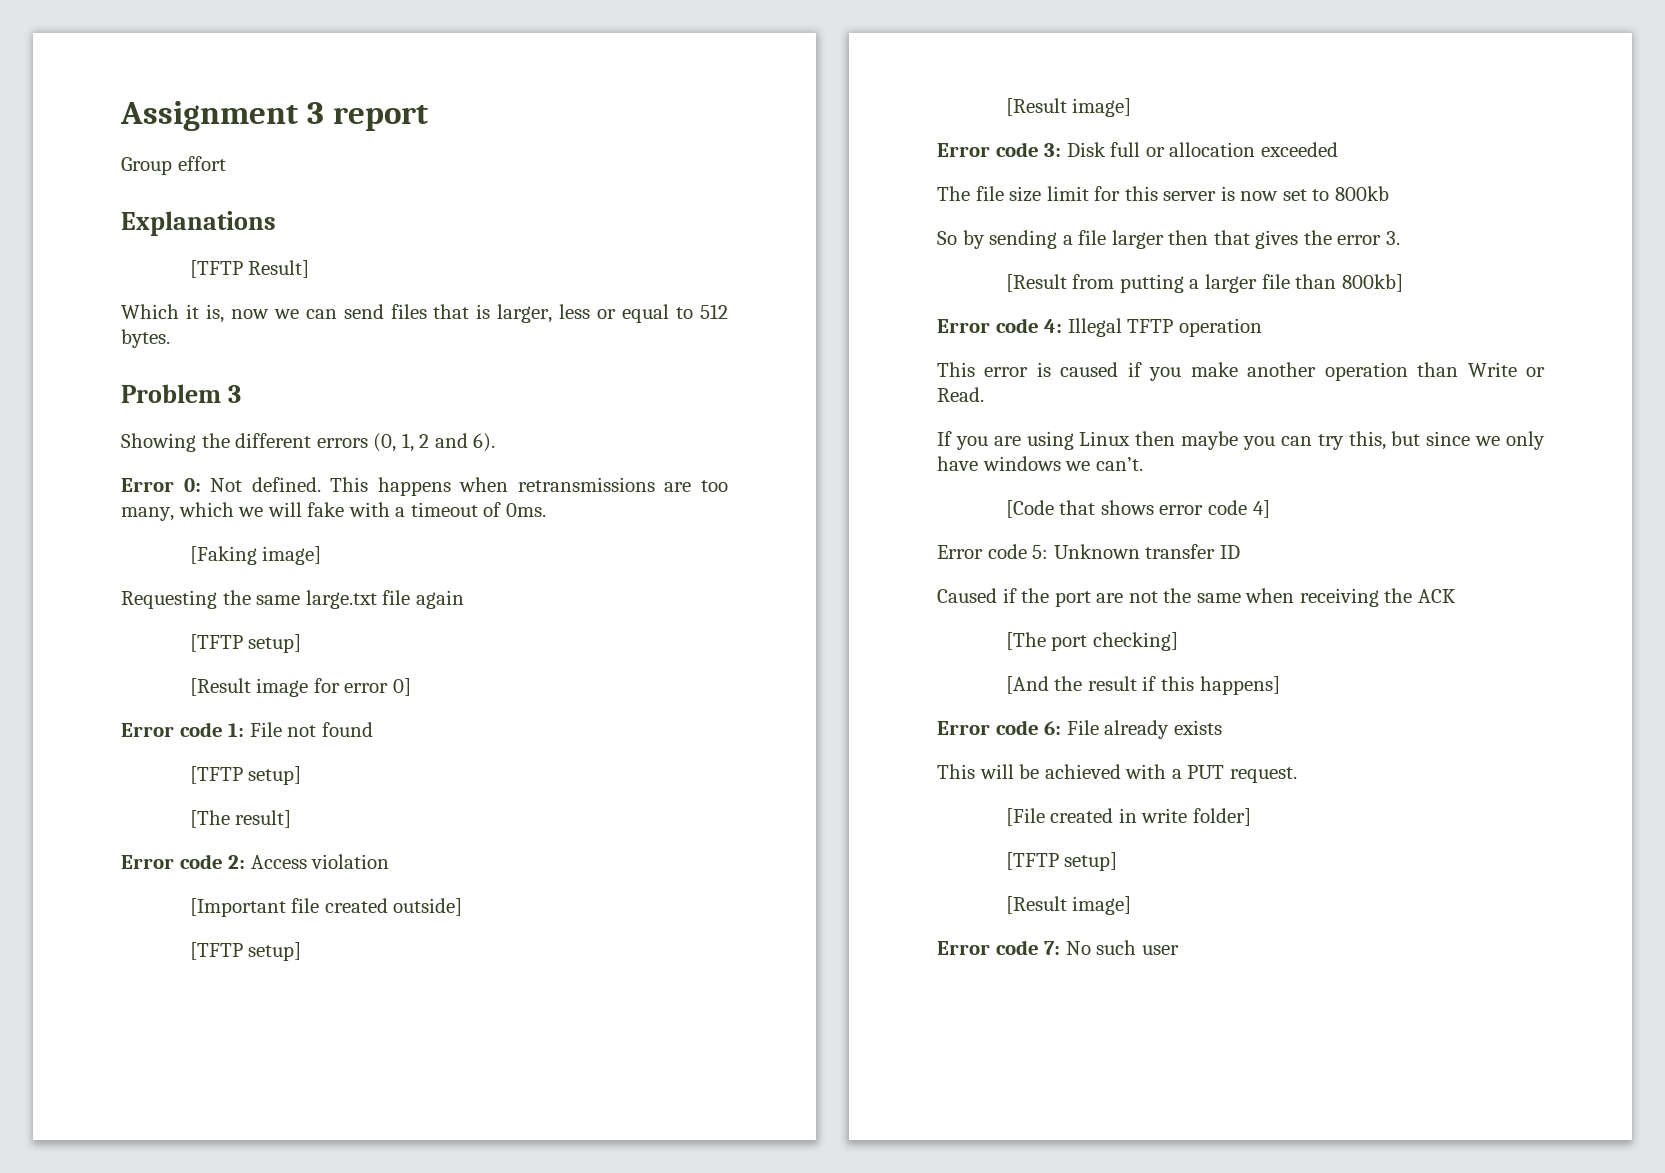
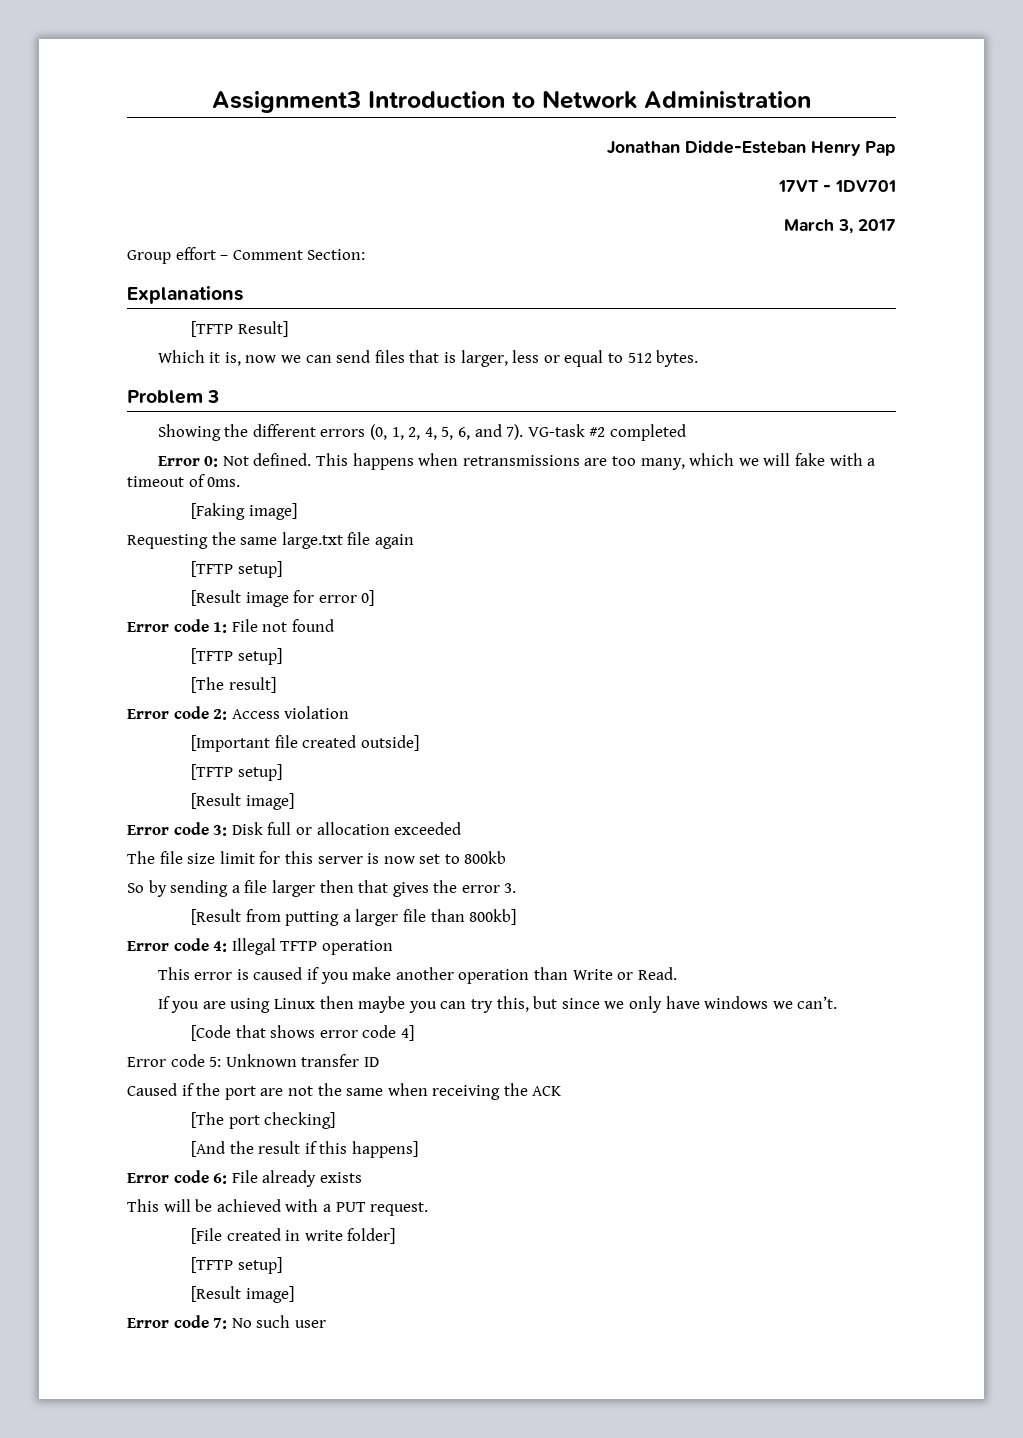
- Assignment 3 report
+ Assignment3 Introduction to Network Administration
+ Jonathan Didde-Esteban Henry Pap
+ 17VT - 1DV701
+ March 3, 2017
- Group effort
+ Group effort – Comment Section:
- Showing the different errors (0, 1, 2 and 6).
+ Showing the different errors (0, 1, 2, 4, 5, 6, and 7). VG-task #2 completed

